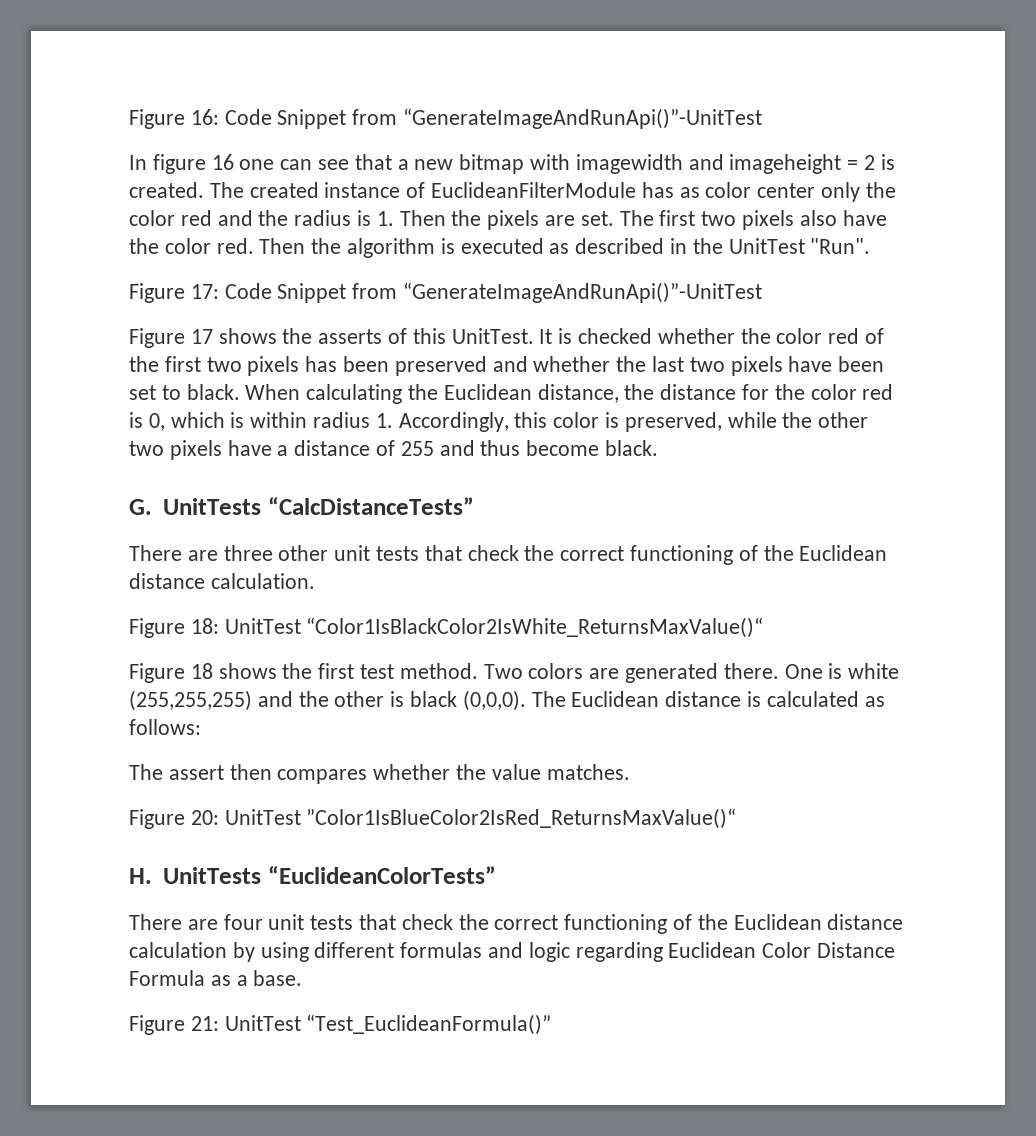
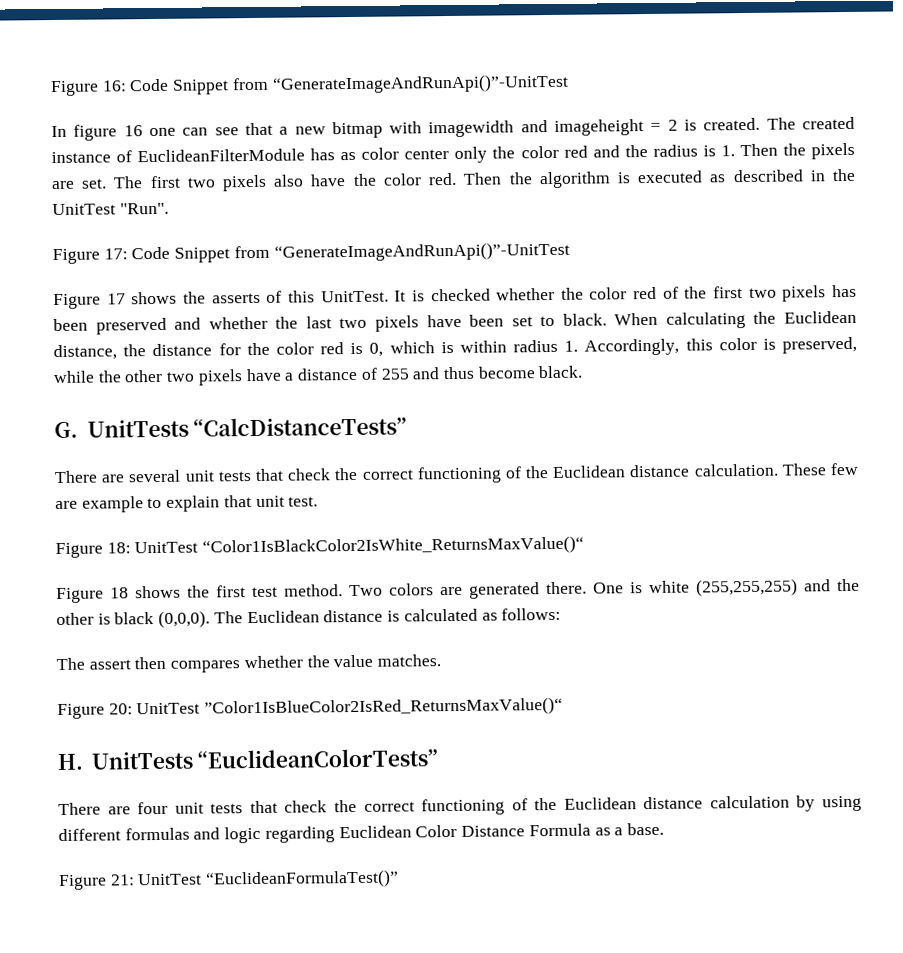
- There are three other unit tests that check the correct functioning of the Euclidean distance calculation.
+ There are several unit tests that check the correct functioning of the Euclidean distance calculation. These few are example to explain that unit test.
- Figure 21: UnitTest “Test_EuclideanFormula()”
+ Figure 21: UnitTest “EuclideanFormulaTest()”

